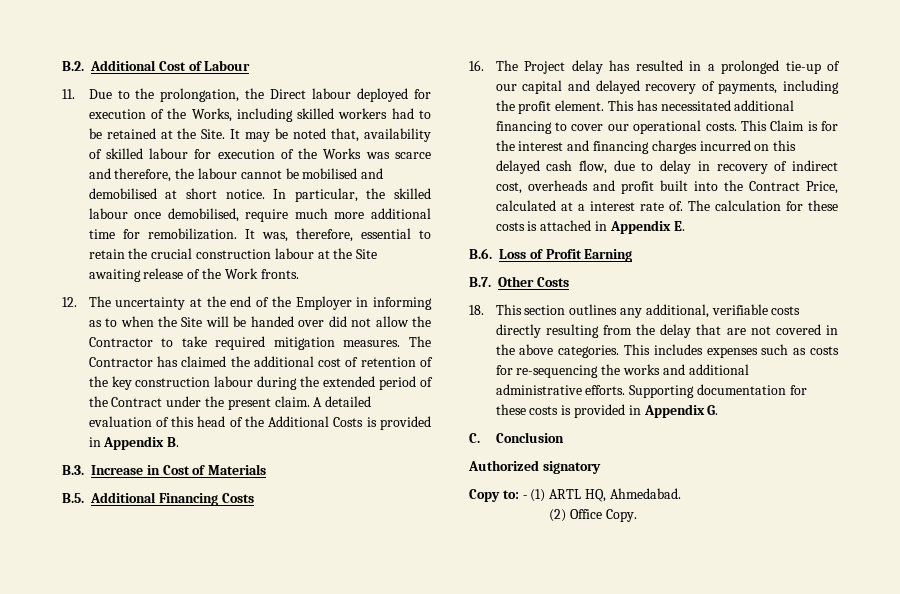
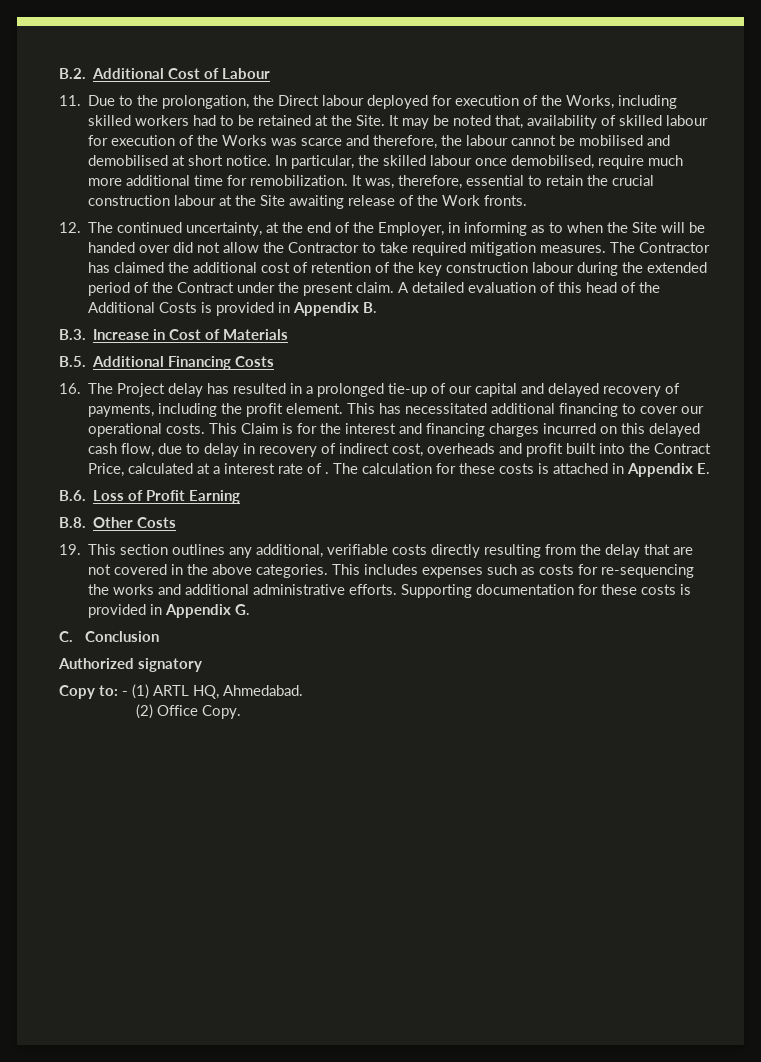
- 12. The uncertainty at the end of the Employer in informing as to when the Site will be handed over did not allow the Contractor to take required mitigation measures.
+ 12. The continued uncertainty, at the end of the Employer, in informing as to when the Site will be handed over did not allow the Contractor to take required mitigation measures.
- This Claim is for the interest and financing charges incurred on this delayed cash flow, due to delay in recovery of indirect cost, overheads and profit built into the Contract Price, calculated at a interest rate of.
+ This Claim is for the interest and financing charges incurred on this delayed cash flow, due to delay in recovery of indirect cost, overheads and profit built into the Contract Price, calculated at a interest rate of .
- B.7. Other Costs
+ B.8. Other Costs
- 18. This section outlines any additional, verifiable costs directly resulting from the delay that are not covered in the above categories.
+ 19. This section outlines any additional, verifiable costs directly resulting from the delay that are not covered in the above categories.

